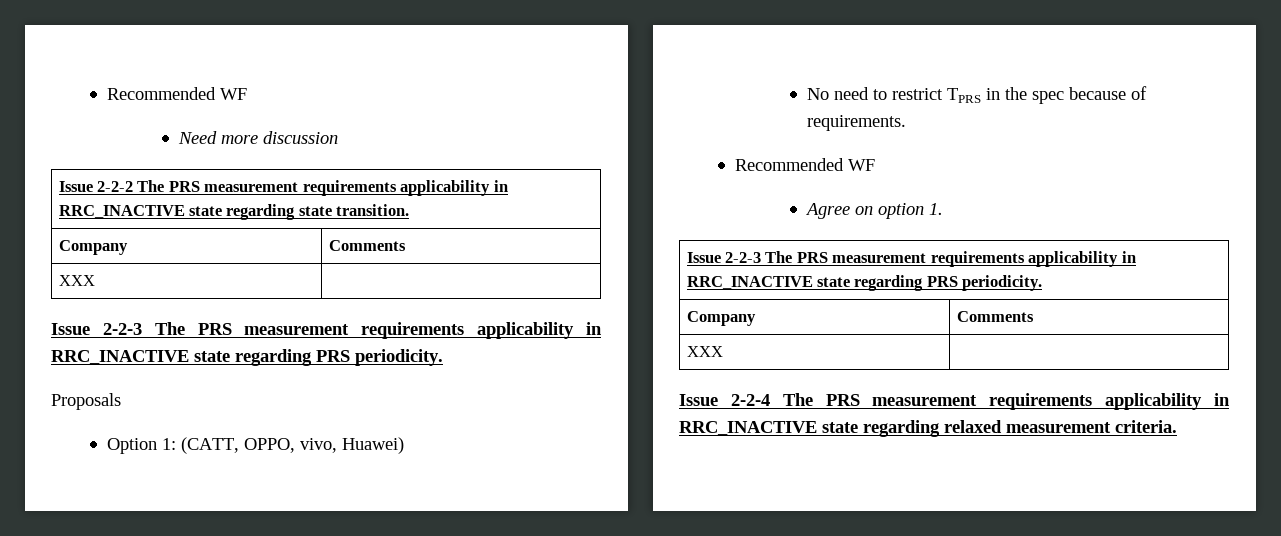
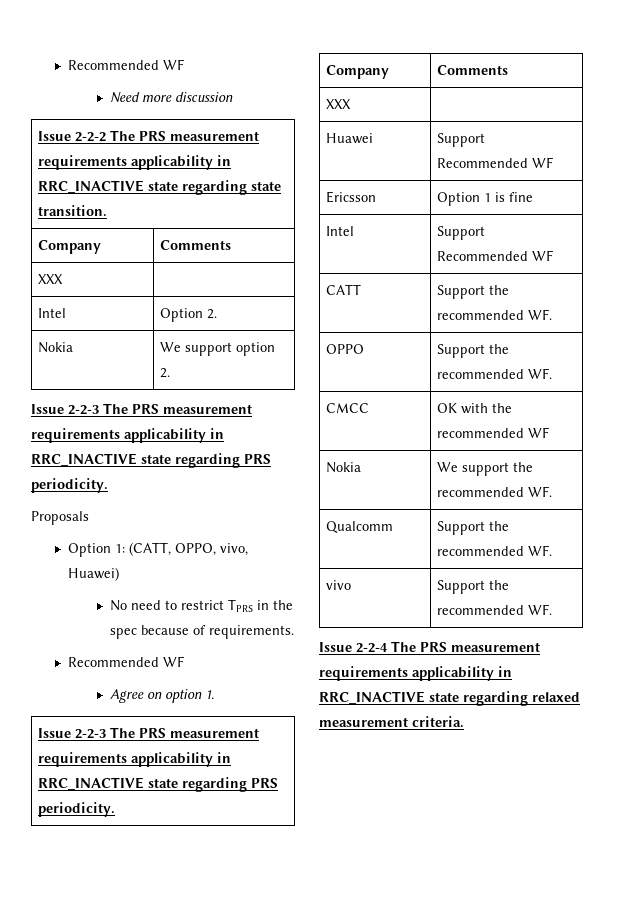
+ Intel | Option 2.
+ Nokia | We support option 2.
+ Huawei | Support Recommended WF
+ Ericsson | Option 1 is fine
+ Intel | Support Recommended WF
+ CATT | Support the recommended WF.
+ OPPO | Support the recommended WF.
+ CMCC | OK with the recommended WF
+ Nokia | We support the recommended WF.
+ Qualcomm | Support the recommended WF.
+ vivo | Support the recommended WF.

